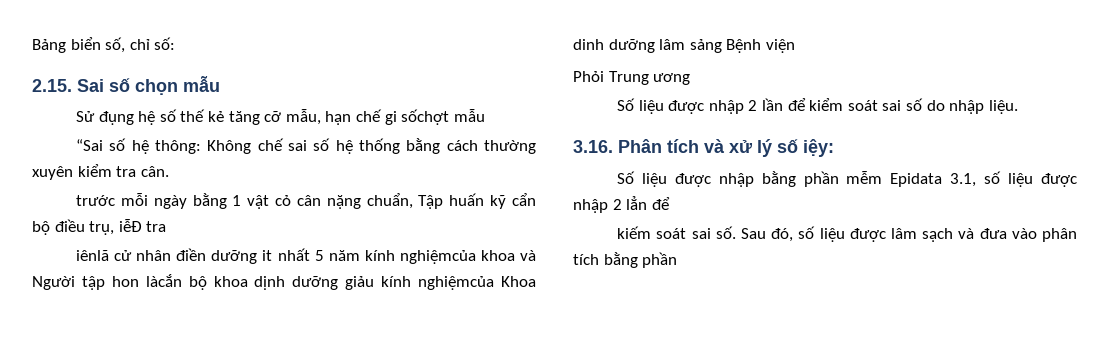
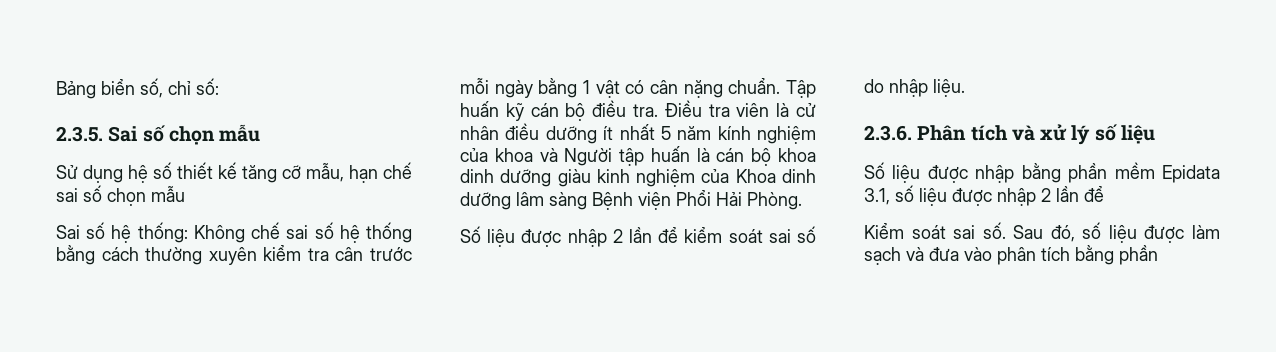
- 2.15. Sai số chọn mẫu
+ 2.3.5. Sai số chọn mẫu
- Sử đụng hệ số thế kẻ tăng cỡ mẫu, hạn chế gi sốchợt mẫu
- “Sai số hệ thông: Không chế sai số hệ thống bằng cách thường xuyên kiểm tra cân.
- trước mỗi ngày bằng 1 vật cỏ cân nặng chuẩn, Tập huấn kỹ cẩn bộ điều trụ, iễĐ tra
- iênlã cử nhân điền dưỡng it nhất 5 năm kính nghiệmcủa khoa và Người tập hon làcắn bộ khoa dịnh dưỡng giảu kính nghiệmcủa Khoa dinh dưỡng lâm sảng Bệnh viện
- Phỏi Trung ương
+ Sử dụng hệ số thiết kế tăng cỡ mẫu, hạn chế sai số chọn mẫu
+ Sai số hệ thống: Không chế sai số hệ thống bằng cách thường xuyên kiểm tra cân trước mỗi ngày bằng 1 vật có cân nặng chuẩn. Tập huấn kỹ cán bộ điều tra. Điều tra viên là cử nhân điều dưỡng ít nhất 5 năm kính nghiệm của khoa và Người tập huấn là cán bộ khoa dinh dưỡng giàu kinh nghiệm của Khoa dinh dưỡng lâm sàng Bệnh viện Phổi Hải Phòng.
- 3.16. Phân tích và xử lý số iệy:
+ 2.3.6. Phân tích và xử lý số liệu
- Số liệu được nhập bằng phần mễm Epidata 3.1, số liệu được nhập 2 lẳn để
+ Số liệu được nhập bằng phần mềm Epidata 3.1, số liệu được nhập 2 lần để
- kiếm soát sai số.
+ Kiểm soát sai số.
- Sau đó, số liệu được lâm sạch và đưa vào phân tích bằng phần
+ Sau đó, số liệu được làm sạch và đưa vào phân tích bằng phần

